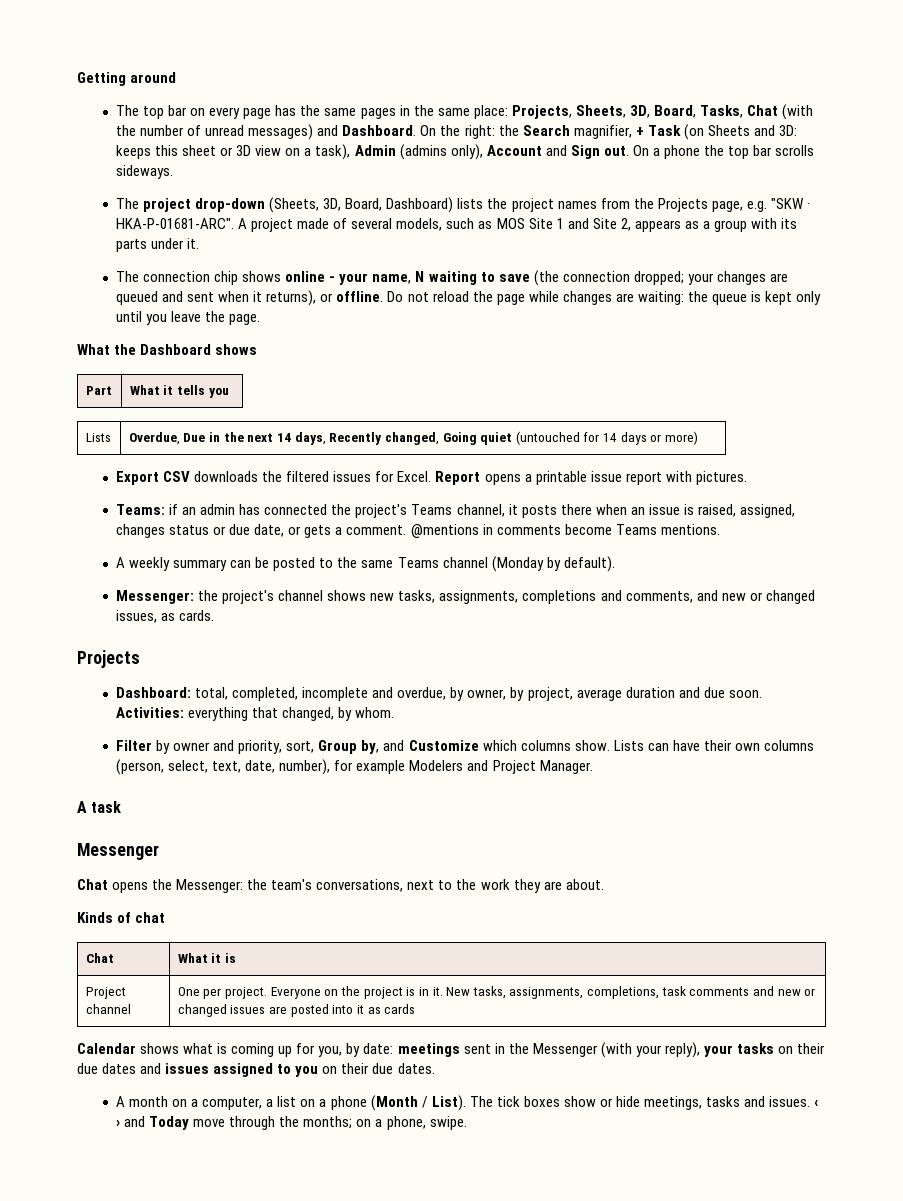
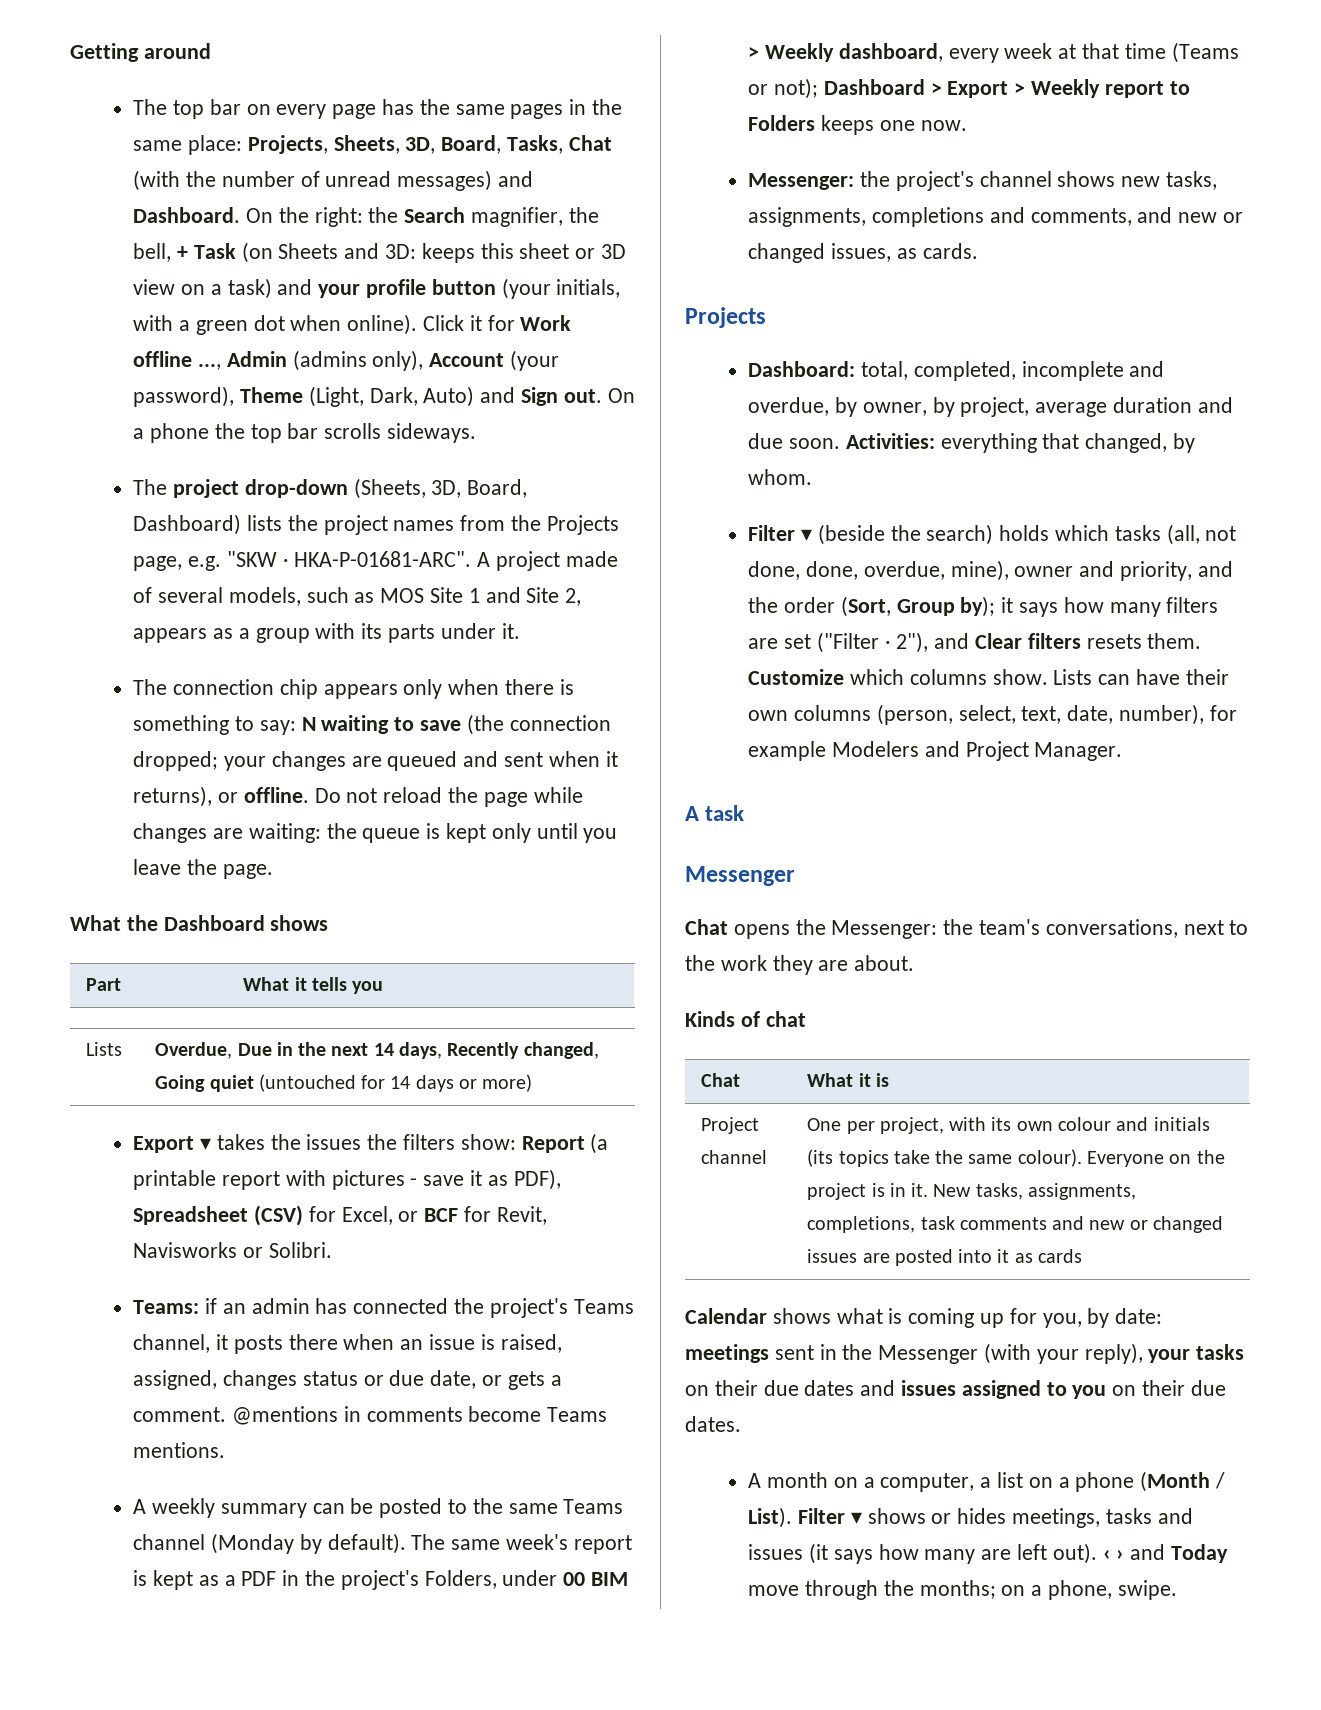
- On the right: the Search magnifier, + Task (on Sheets and 3D: keeps this sheet or 3D view on a task), Admin (admins only), Account and Sign out.
+ On the right: the Search magnifier, the bell, + Task (on Sheets and 3D: keeps this sheet or 3D view on a task) and your profile button (your initials, with a green dot when online). Click it for Work offline ..., Admin (admins only), Account (your password), Theme (Light, Dark, Auto) and Sign out.
- The connection chip shows online - your name, N waiting to save (the connection dropped; your changes are queued and sent when it returns), or offline.
+ The connection chip appears only when there is something to say: N waiting to save (the connection dropped; your changes are queued and sent when it returns), or offline.
- Export CSV downloads the filtered issues for Excel. Report opens a printable issue report with pictures.
+ Export ▾ takes the issues the filters show: Report (a printable report with pictures - save it as PDF), Spreadsheet (CSV) for Excel, or BCF for Revit, Navisworks or Solibri.
+ The same week's report is kept as a PDF in the project's Folders, under 00 BIM > Weekly dashboard, every week at that time (Teams or not); Dashboard > Export > Weekly report to Folders keeps one now.
- Filter by owner and priority, sort, Group by, and Customize which columns show.
+ Filter ▾ (beside the search) holds which tasks (all, not done, done, overdue, mine), owner and priority, and the order (Sort, Group by); it says how many filters are set ("Filter · 2"), and Clear filters resets them. Customize which columns show.
- One per project.
+ One per project, with its own colour and initials (its topics take the same colour).
- The tick boxes show or hide meetings, tasks and issues.
+ Filter ▾ shows or hides meetings, tasks and issues (it says how many are left out).

